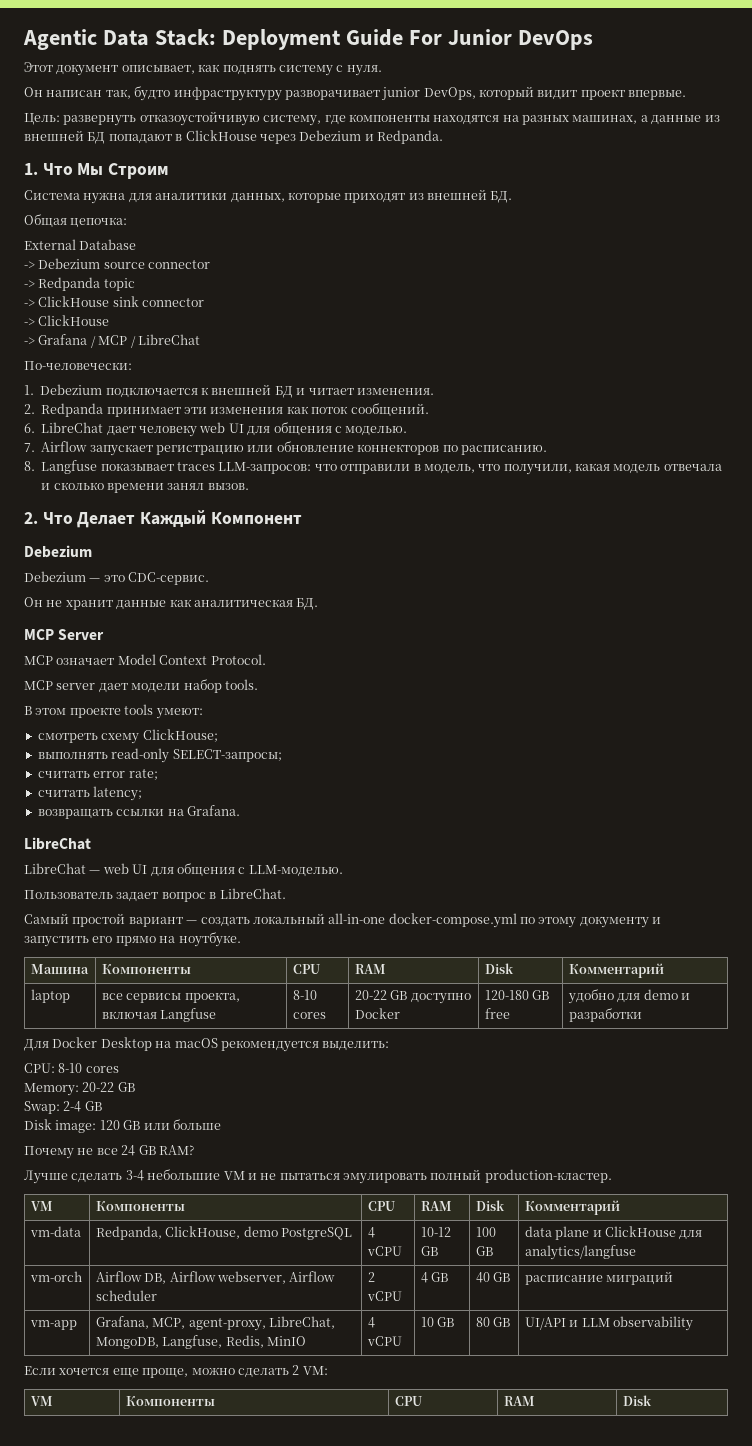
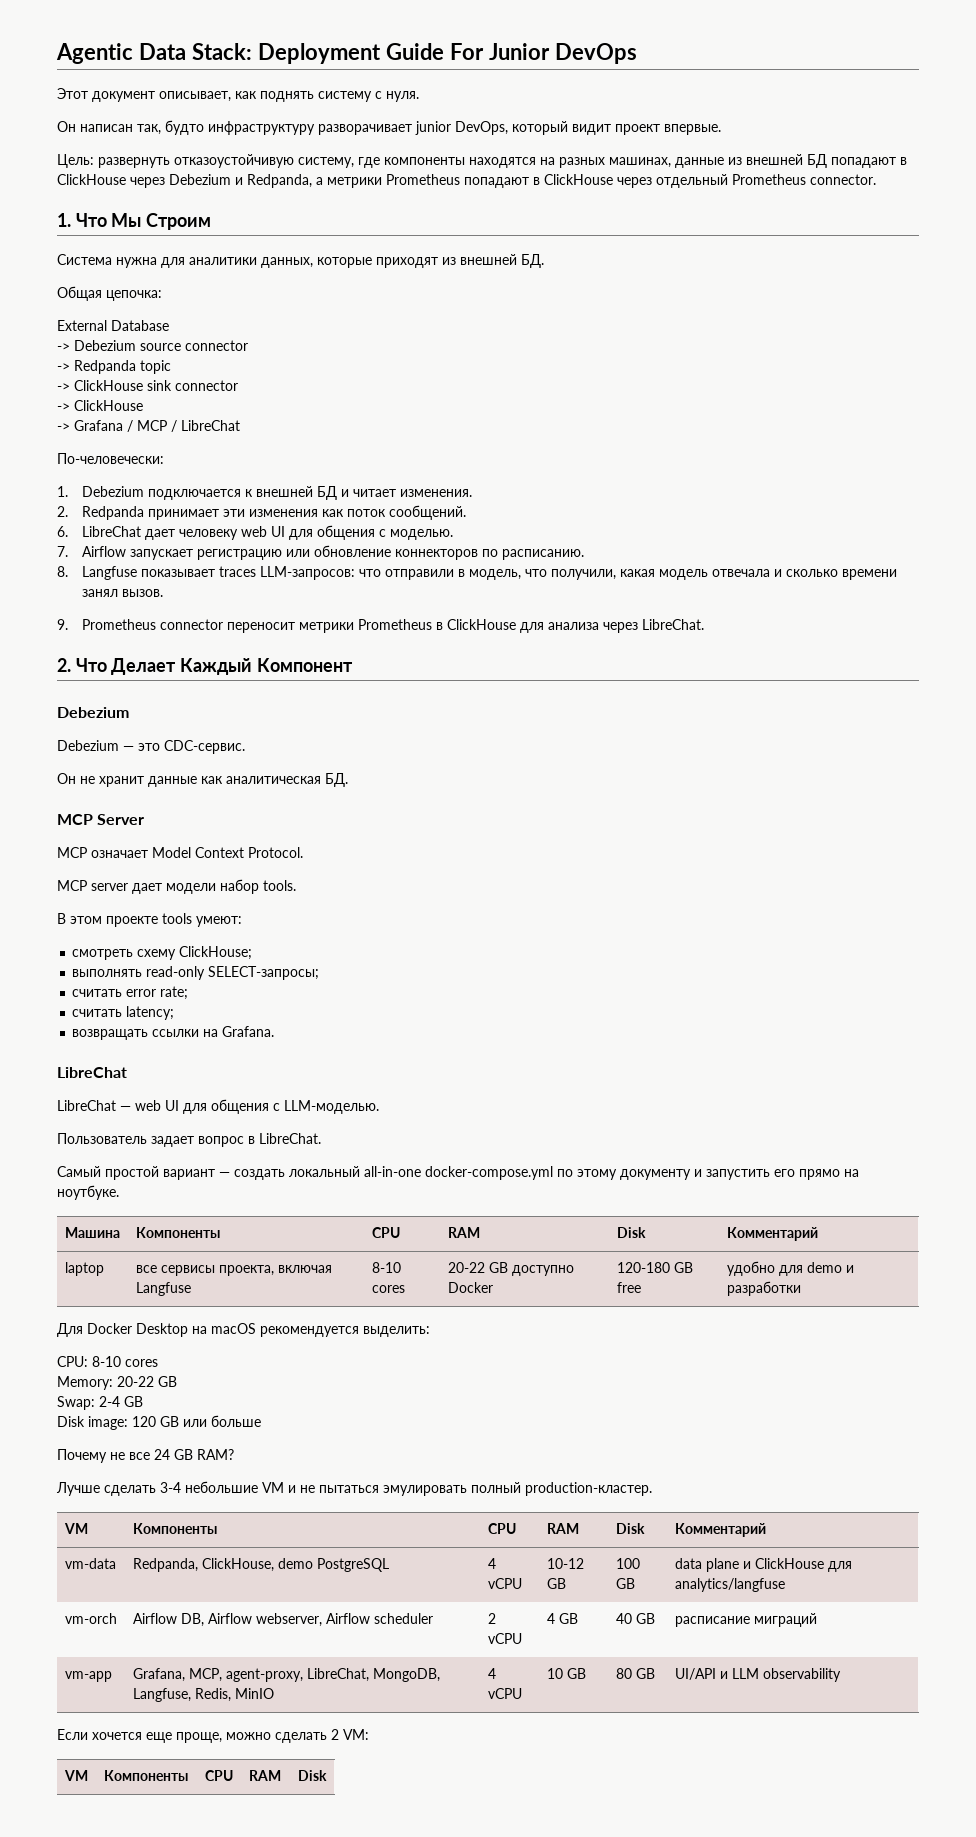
- Цель: развернуть отказоустойчивую систему, где компоненты находятся на разных машинах, а данные из внешней БД попадают в ClickHouse через Debezium и Redpanda.
+ Цель: развернуть отказоустойчивую систему, где компоненты находятся на разных машинах, данные из внешней БД попадают в ClickHouse через Debezium и Redpanda, а метрики Prometheus попадают в ClickHouse через отдельный Prometheus connector.
+ 9. Prometheus connector переносит метрики Prometheus в ClickHouse для анализа через LibreChat.

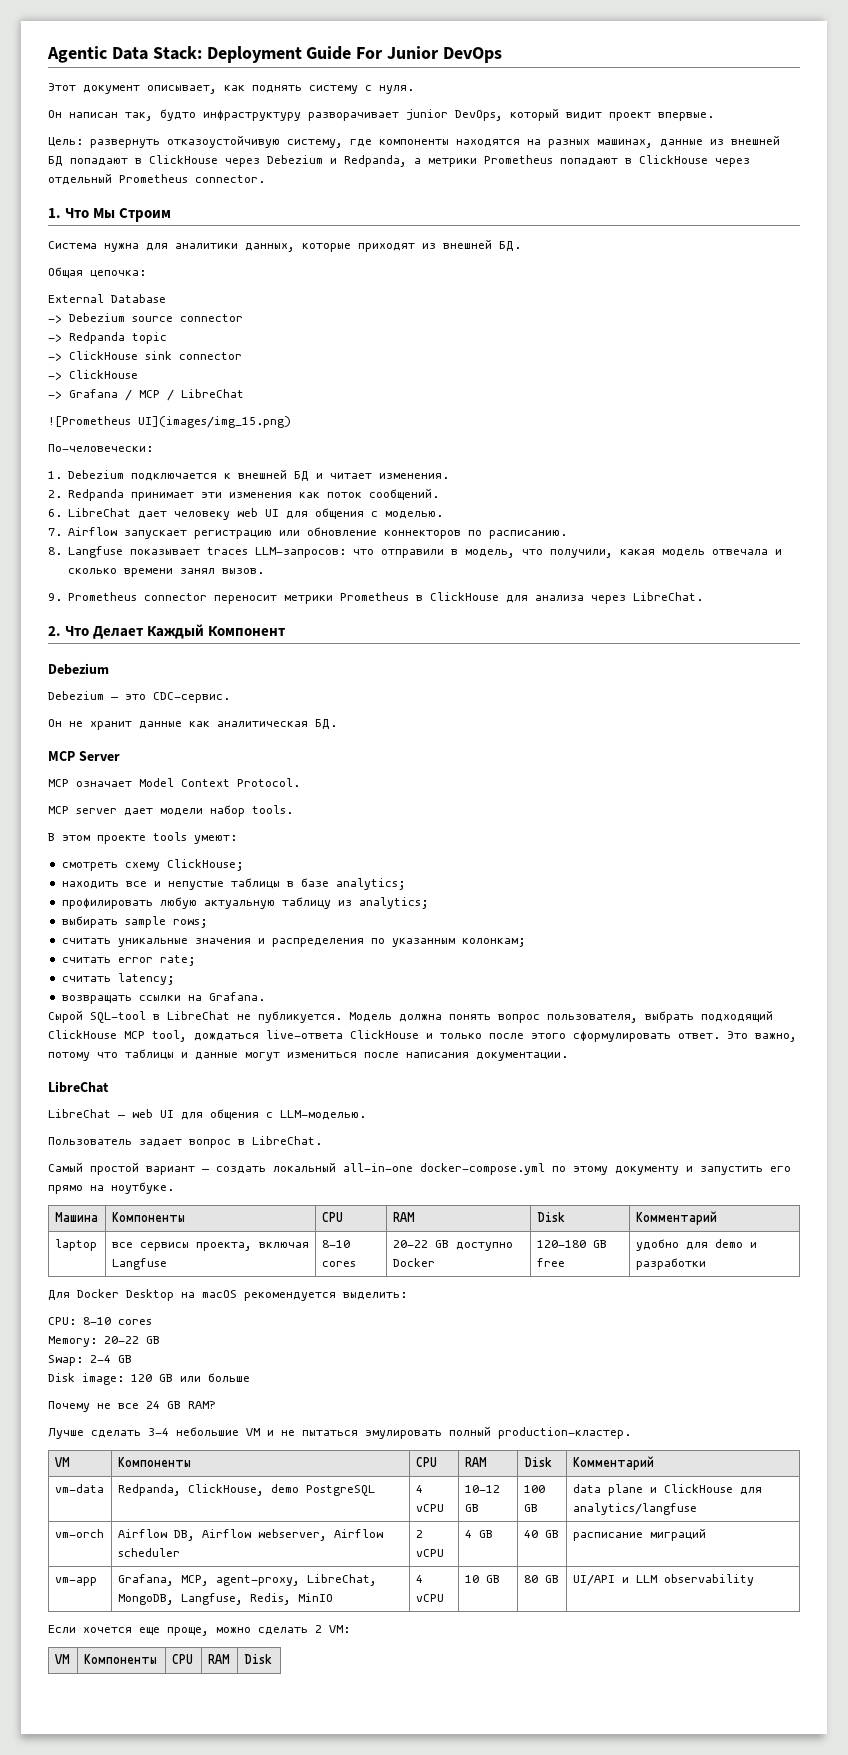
+ ![Prometheus UI](images/img_15.png)
- выполнять read-only SELECT-запросы;
+ находить все и непустые таблицы в базе analytics;
+ профилировать любую актуальную таблицу из analytics;
+ выбирать sample rows;
+ считать уникальные значения и распределения по указанным колонкам;
+ Сырой SQL-tool в LibreChat не публикуется. Модель должна понять вопрос пользователя, выбрать подходящий ClickHouse MCP tool, дождаться live-ответа ClickHouse и только после этого сформулировать ответ. Это важно, потому что таблицы и данные могут измениться после написания документации.

